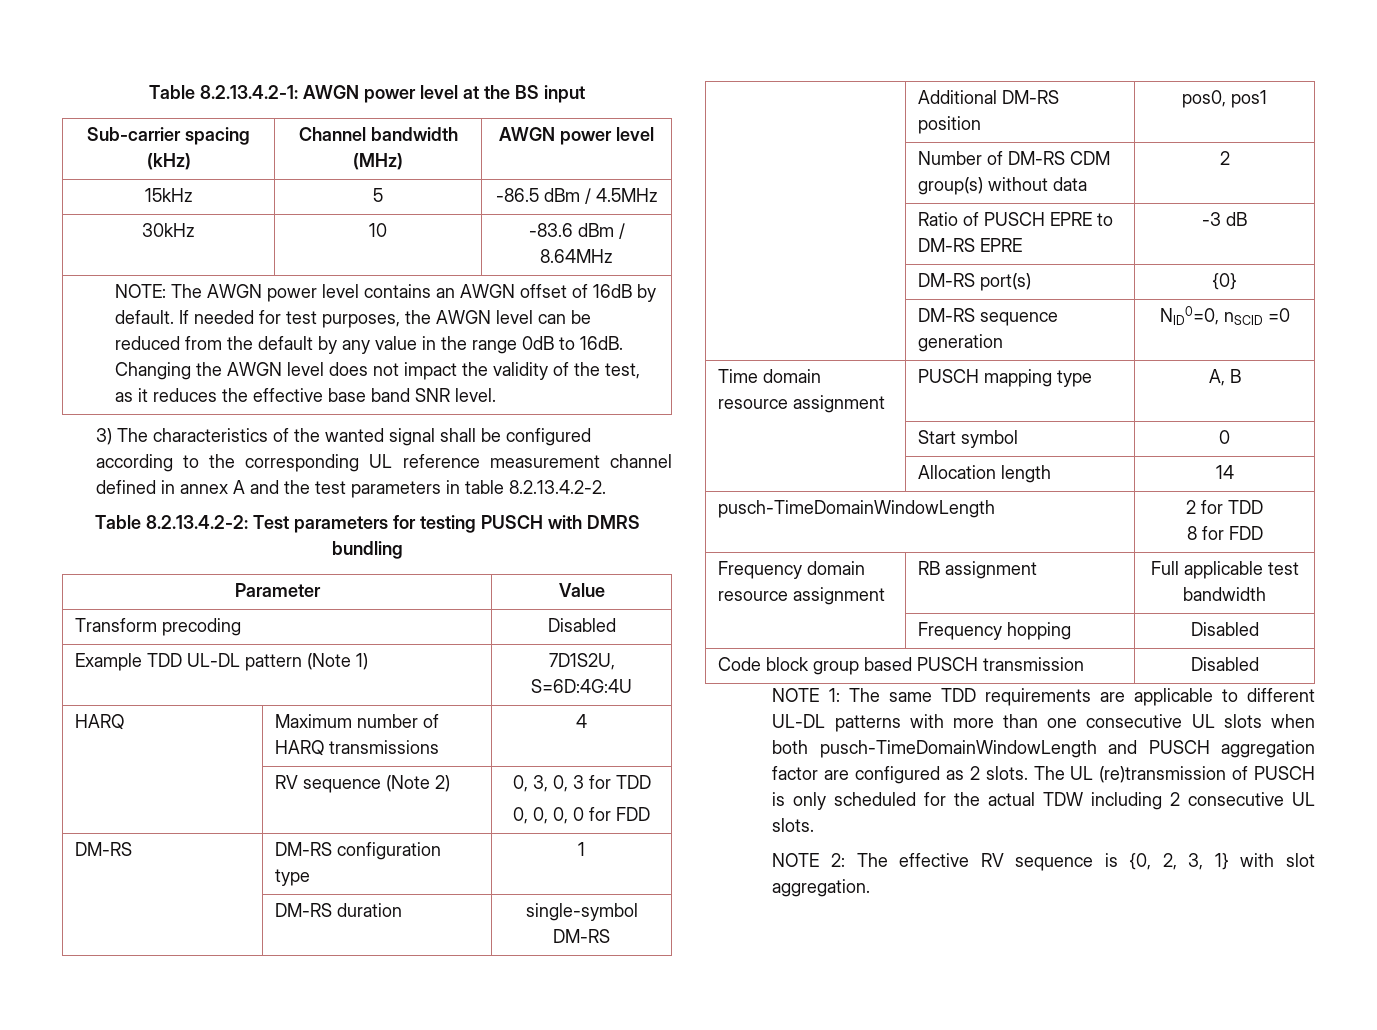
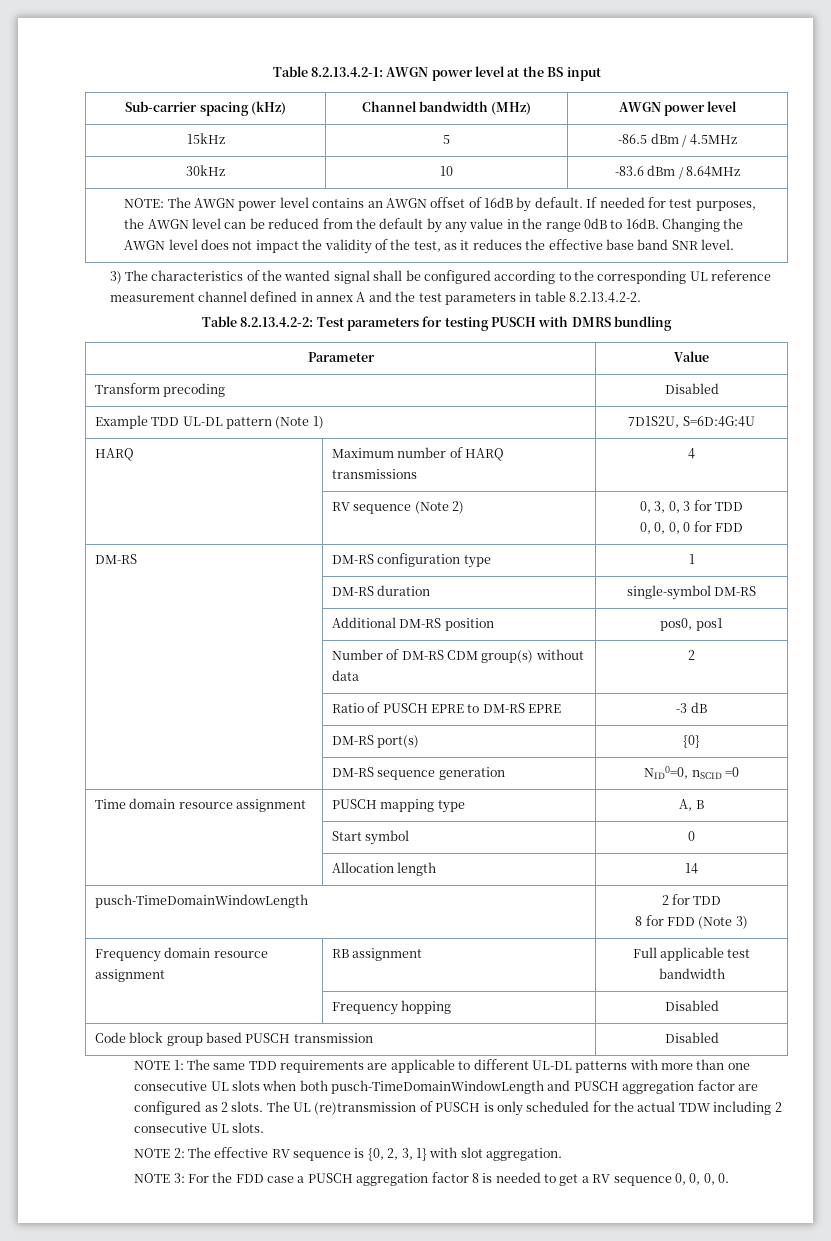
  pusch-TimeDomainWindowLength | 2 for TDD
- 8 for FDD
+ 8 for FDD (Note 3)
+ NOTE 3: For the FDD case a PUSCH aggregation factor 8 is needed to get a RV sequence 0, 0, 0, 0.

